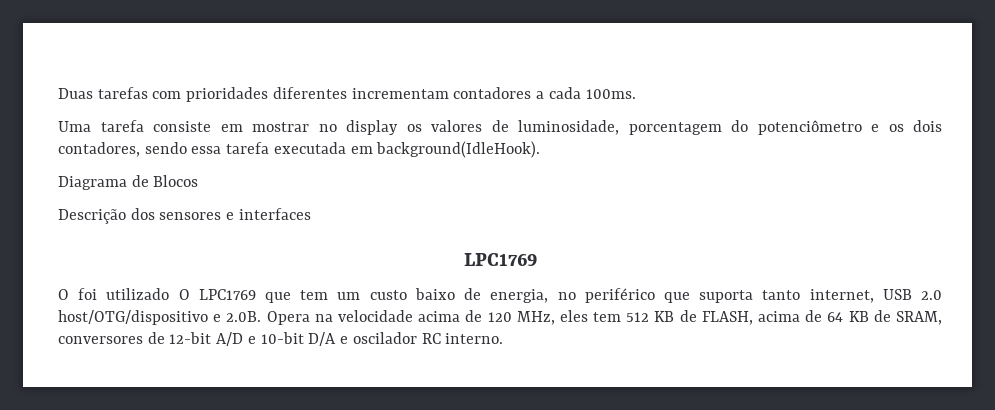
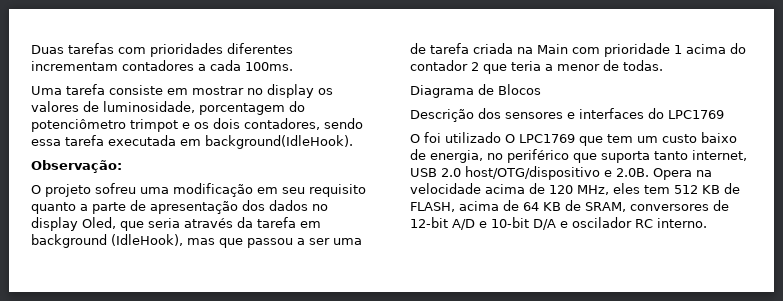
- Uma tarefa consiste em mostrar no display os valores de luminosidade, porcentagem do potenciômetro e os dois contadores, sendo essa tarefa executada em background(IdleHook).
+ Uma tarefa consiste em mostrar no display os valores de luminosidade, porcentagem do potenciômetro trimpot e os dois contadores, sendo essa tarefa executada em background(IdleHook).
+ Observação:
+ O projeto sofreu uma modificação em seu requisito quanto a parte de apresentação dos dados no display Oled, que seria através da tarefa em background (IdleHook), mas que passou a ser uma de tarefa criada na Main com prioridade 1 acima do contador 2 que teria a menor de todas.
- Descrição dos sensores e interfaces
- LPC1769
+ Descrição dos sensores e interfaces do LPC1769

